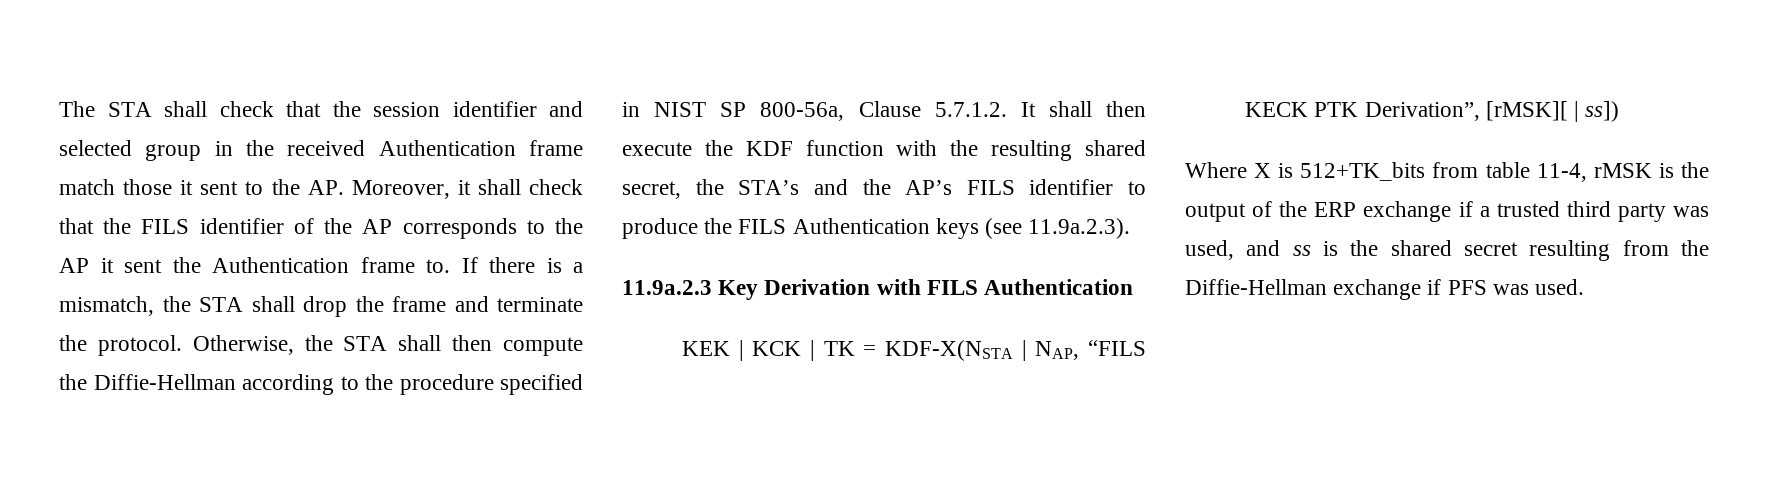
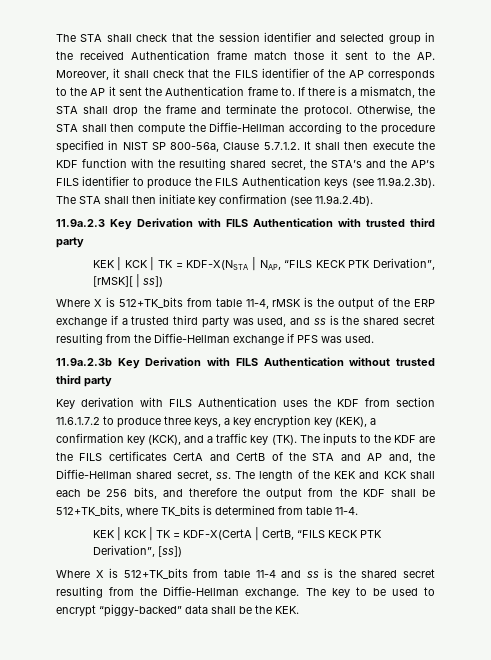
- Otherwise, the STA shall then compute the Diffie-Hellman according to the procedure specified in NIST SP 800-56a, Clause 5.7.1.2. It shall then execute the KDF function with the resulting shared secret, the STA’s and the AP’s FILS identifier to produce the FILS Authentication keys (see 11.9a.2.3).
+ Otherwise, the STA shall then compute the Diffie-Hellman according to the procedure specified in NIST SP 800-56a, Clause 5.7.1.2. It shall then execute the KDF function with the resulting shared secret, the STA’s and the AP’s FILS identifier to produce the FILS Authentication keys (see 11.9a.2.3b). The STA shall then initiate key confirmation (see 11.9a.2.4b).
- 11.9a.2.3 Key Derivation with FILS Authentication
+ 11.9a.2.3 Key Derivation with FILS Authentication with trusted third party
+ 11.9a.2.3b Key Derivation with FILS Authentication without trusted third party
+ Key derivation with FILS Authentication uses the KDF from section 11.6.1.7.2 to produce three keys, a key encryption key (KEK), a confirmation key (KCK), and a traffic key (TK). The inputs to the KDF are the FILS certificates CertA and CertB of the STA and AP and, the Diffie-Hellman shared secret, ss. The length of the KEK and KCK shall each be 256 bits, and therefore the output from the KDF shall be 512+TK_bits, where TK_bits is determined from table 11-4.
+ KEK | KCK | TK = KDF-X(CertA | CertB, “FILS KECK PTK Derivation”, [ss])
+ Where X is 512+TK_bits from table 11-4 and ss is the shared secret resulting from the Diffie-Hellman exchange. The key to be used to encrypt “piggy-backed” data shall be the KEK.

